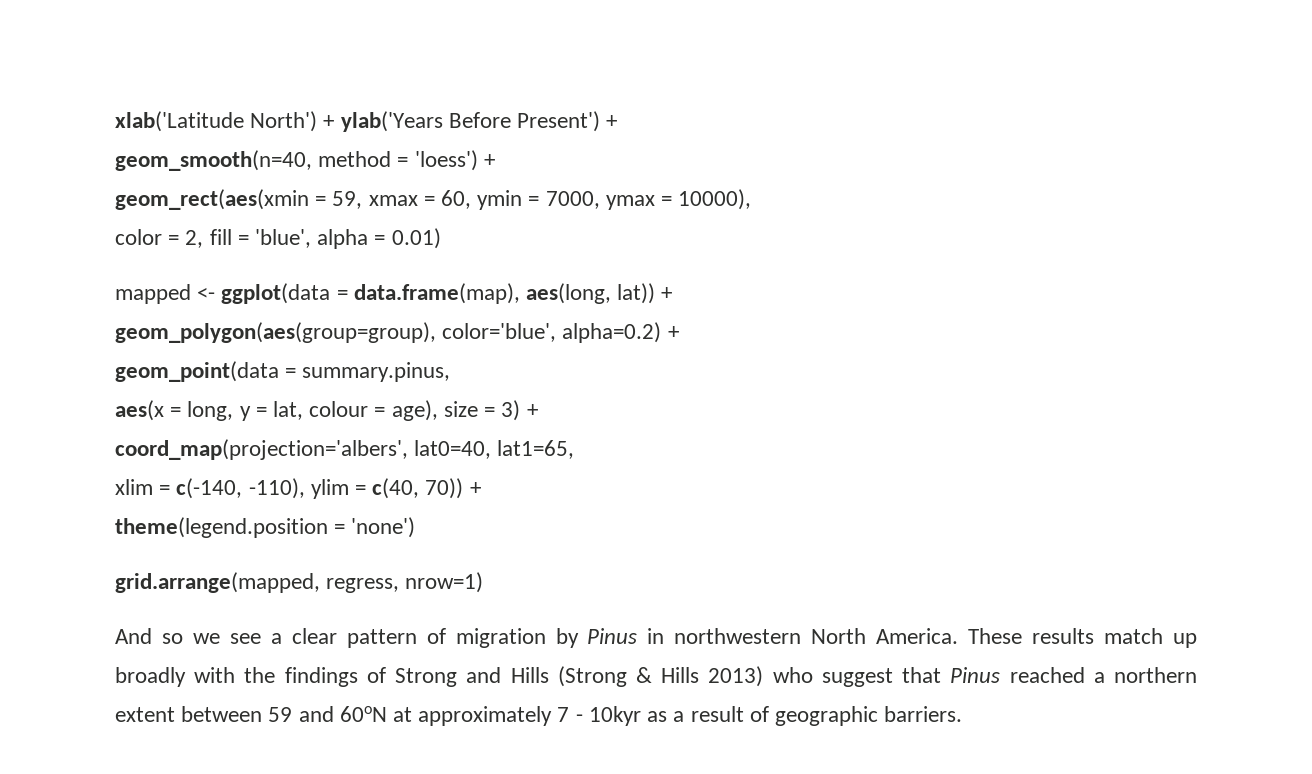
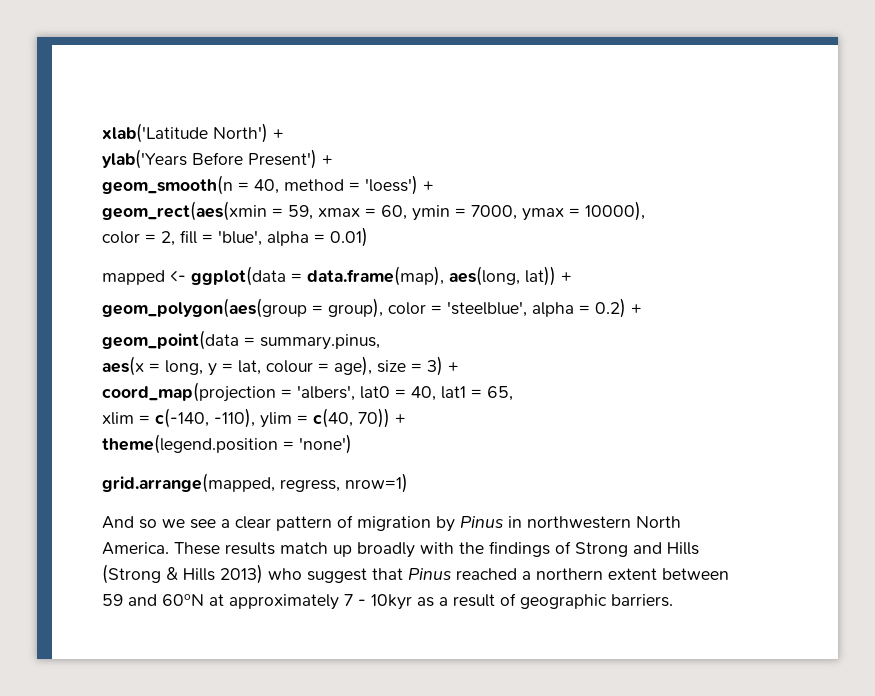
- xlab('Latitude North') + ylab('Years Before Present') +
+ xlab('Latitude North') +
+ ylab('Years Before Present') +
- geom_smooth(n=40, method = 'loess') +
+ geom_smooth(n = 40, method = 'loess') +
- geom_polygon(aes(group=group), color='blue', alpha=0.2) +
+ geom_polygon(aes(group = group), color = 'steelblue', alpha = 0.2) +
- coord_map(projection='albers', lat0=40, lat1=65,
+ coord_map(projection = 'albers', lat0 = 40, lat1 = 65,

